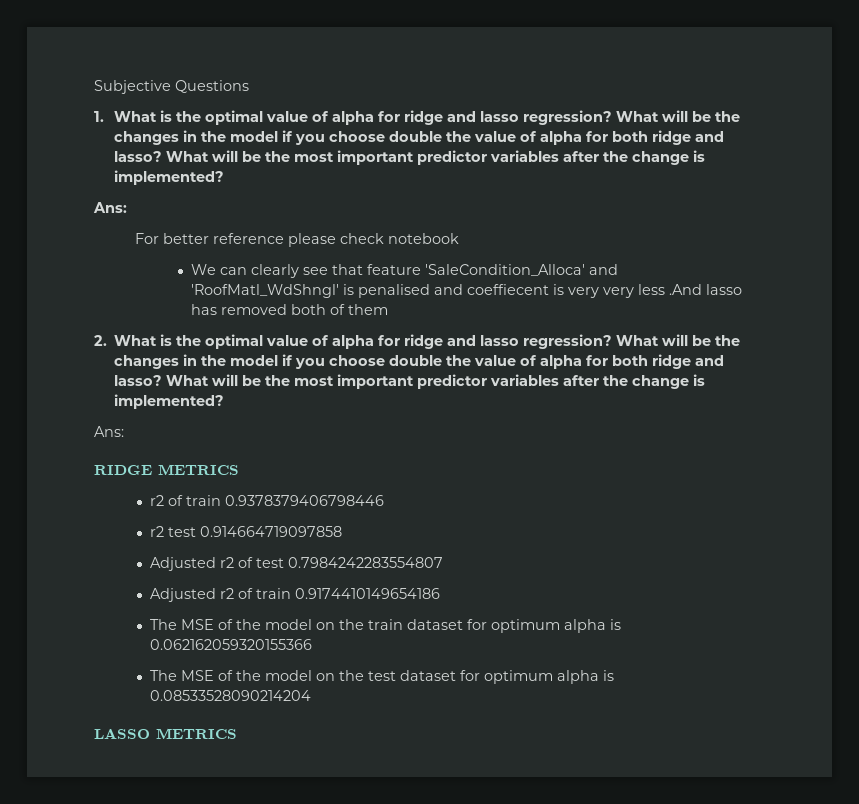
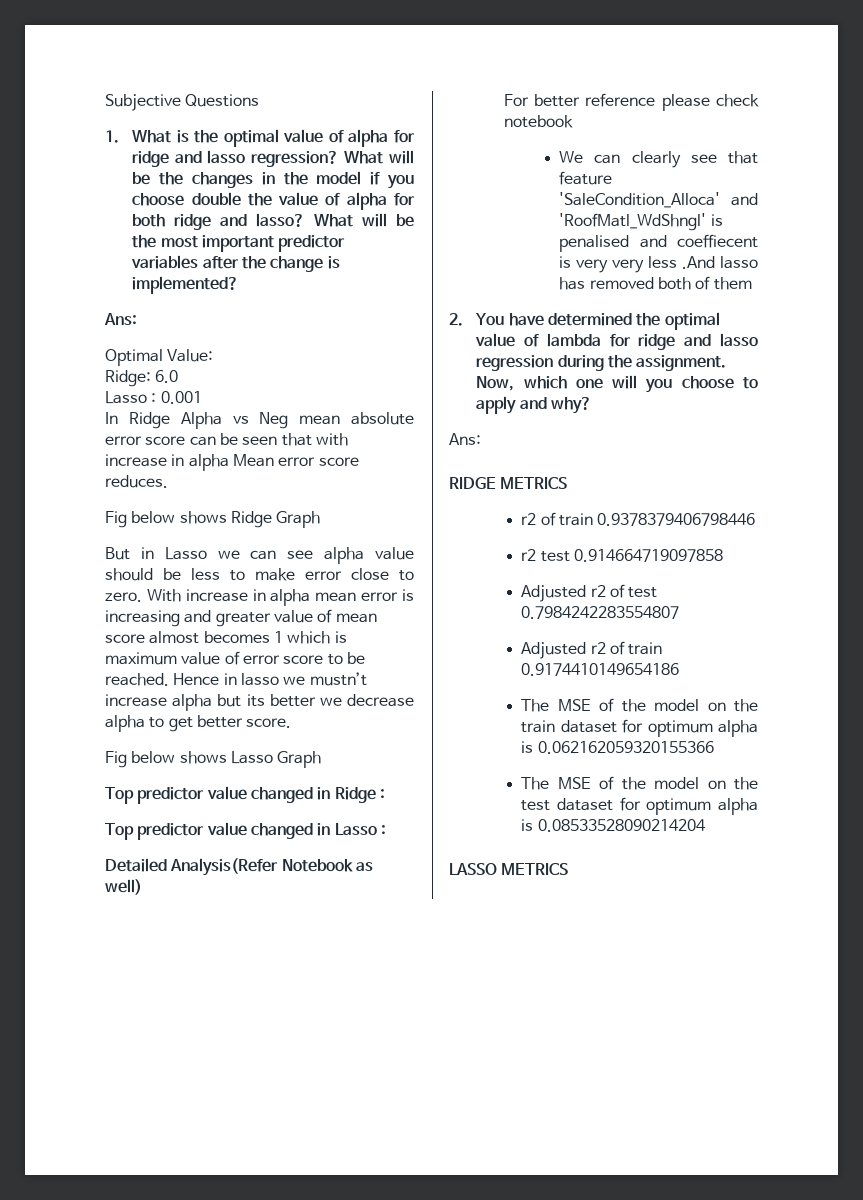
+ Optimal Value:
+ Ridge: 6.0
+ Lasso : 0.001
+ In Ridge Alpha vs Neg mean absolute error score can be seen that with increase in alpha Mean error score reduces.
+ Fig below shows Ridge Graph
+ But in Lasso we can see alpha value should be less to make error close to zero. With increase in alpha mean error is increasing and greater value of mean score almost becomes 1 which is maximum value of error score to be reached. Hence in lasso we mustn’t increase alpha but its better we decrease alpha to get better score.
+ Fig below shows Lasso Graph
+ Top predictor value changed in Ridge :
+ Top predictor value changed in Lasso :
+ Detailed Analysis(Refer Notebook as well)
- 2. What is the optimal value of alpha for ridge and lasso regression? What will be the changes in the model if you choose double the value of alpha for both ridge and lasso? What will be the most important predictor variables after the change is implemented?
+ 2. You have determined the optimal value of lambda for ridge and lasso regression during the assignment. Now, which one will you choose to apply and why?

